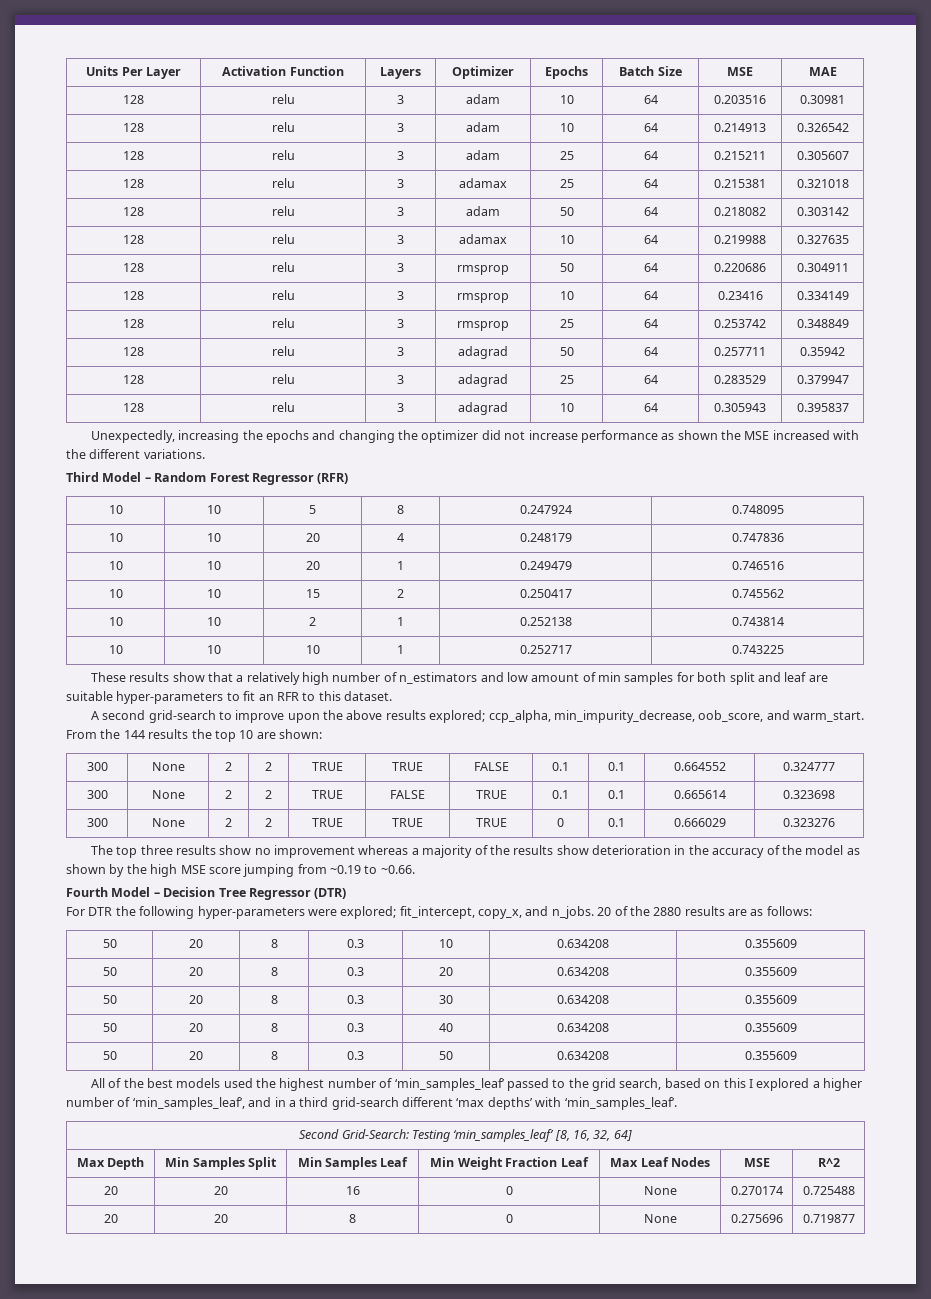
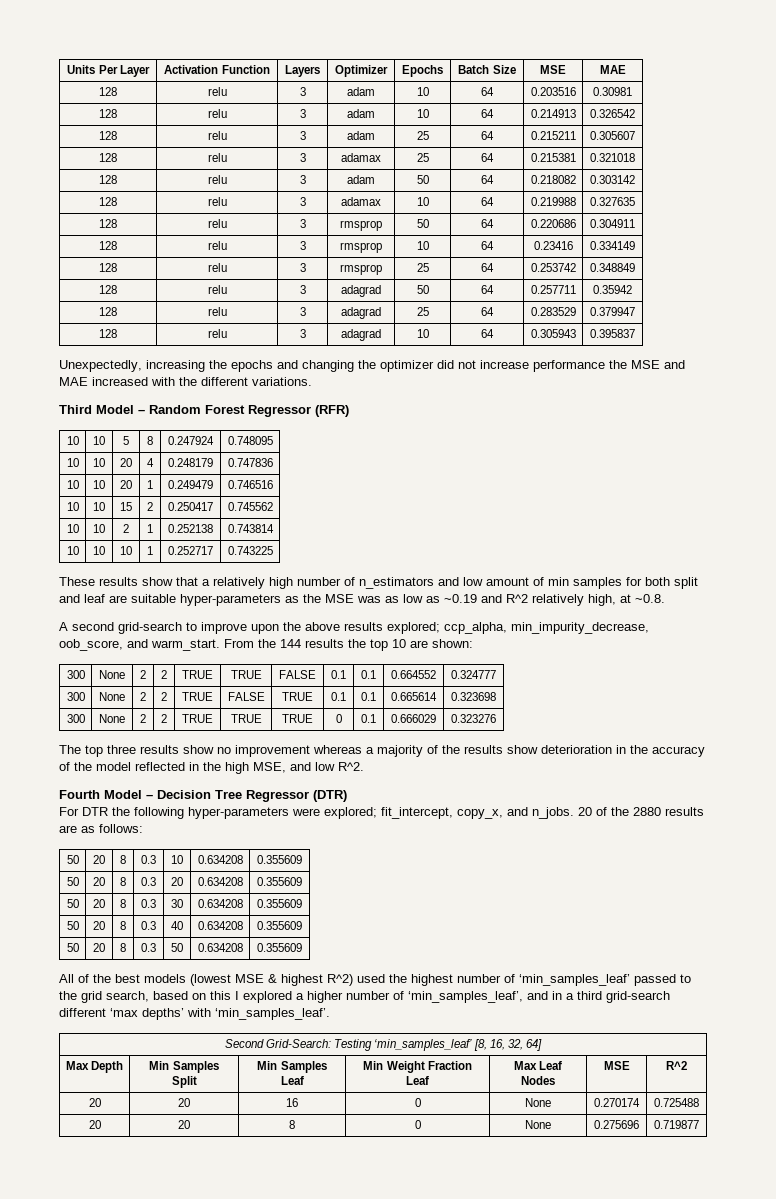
- Unexpectedly, increasing the epochs and changing the optimizer did not increase performance as shown the MSE increased with the different variations.
+ Unexpectedly, increasing the epochs and changing the optimizer did not increase performance the MSE and MAE increased with the different variations.
- These results show that a relatively high number of n_estimators and low amount of min samples for both split and leaf are suitable hyper-parameters to fit an RFR to this dataset.
+ These results show that a relatively high number of n_estimators and low amount of min samples for both split and leaf are suitable hyper-parameters as the MSE was as low as ~0.19 and R^2 relatively high, at ~0.8.
- The top three results show no improvement whereas a majority of the results show deterioration in the accuracy of the model as shown by the high MSE score jumping from ~0.19 to ~0.66.
+ The top three results show no improvement whereas a majority of the results show deterioration in the accuracy of the model reflected in the high MSE, and low R^2.
- All of the best models used the highest number of ‘min_samples_leaf’ passed to the grid search, based on this I explored a higher number of ‘min_samples_leaf’, and in a third grid-search different ‘max depths’ with ‘min_samples_leaf’.
+ All of the best models (lowest MSE & highest R^2) used the highest number of ‘min_samples_leaf’ passed to the grid search, based on this I explored a higher number of ‘min_samples_leaf’, and in a third grid-search different ‘max depths’ with ‘min_samples_leaf’.

